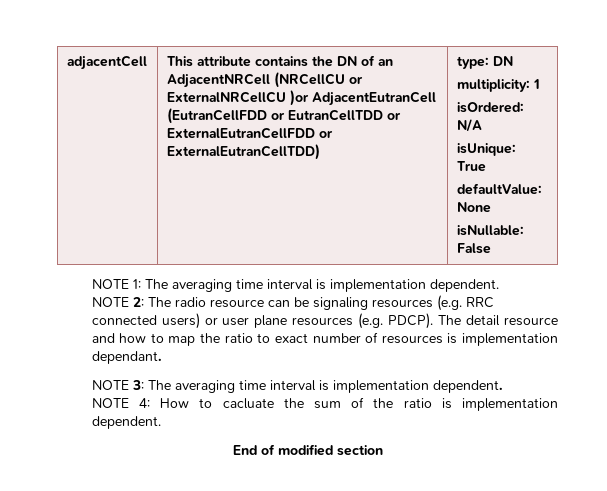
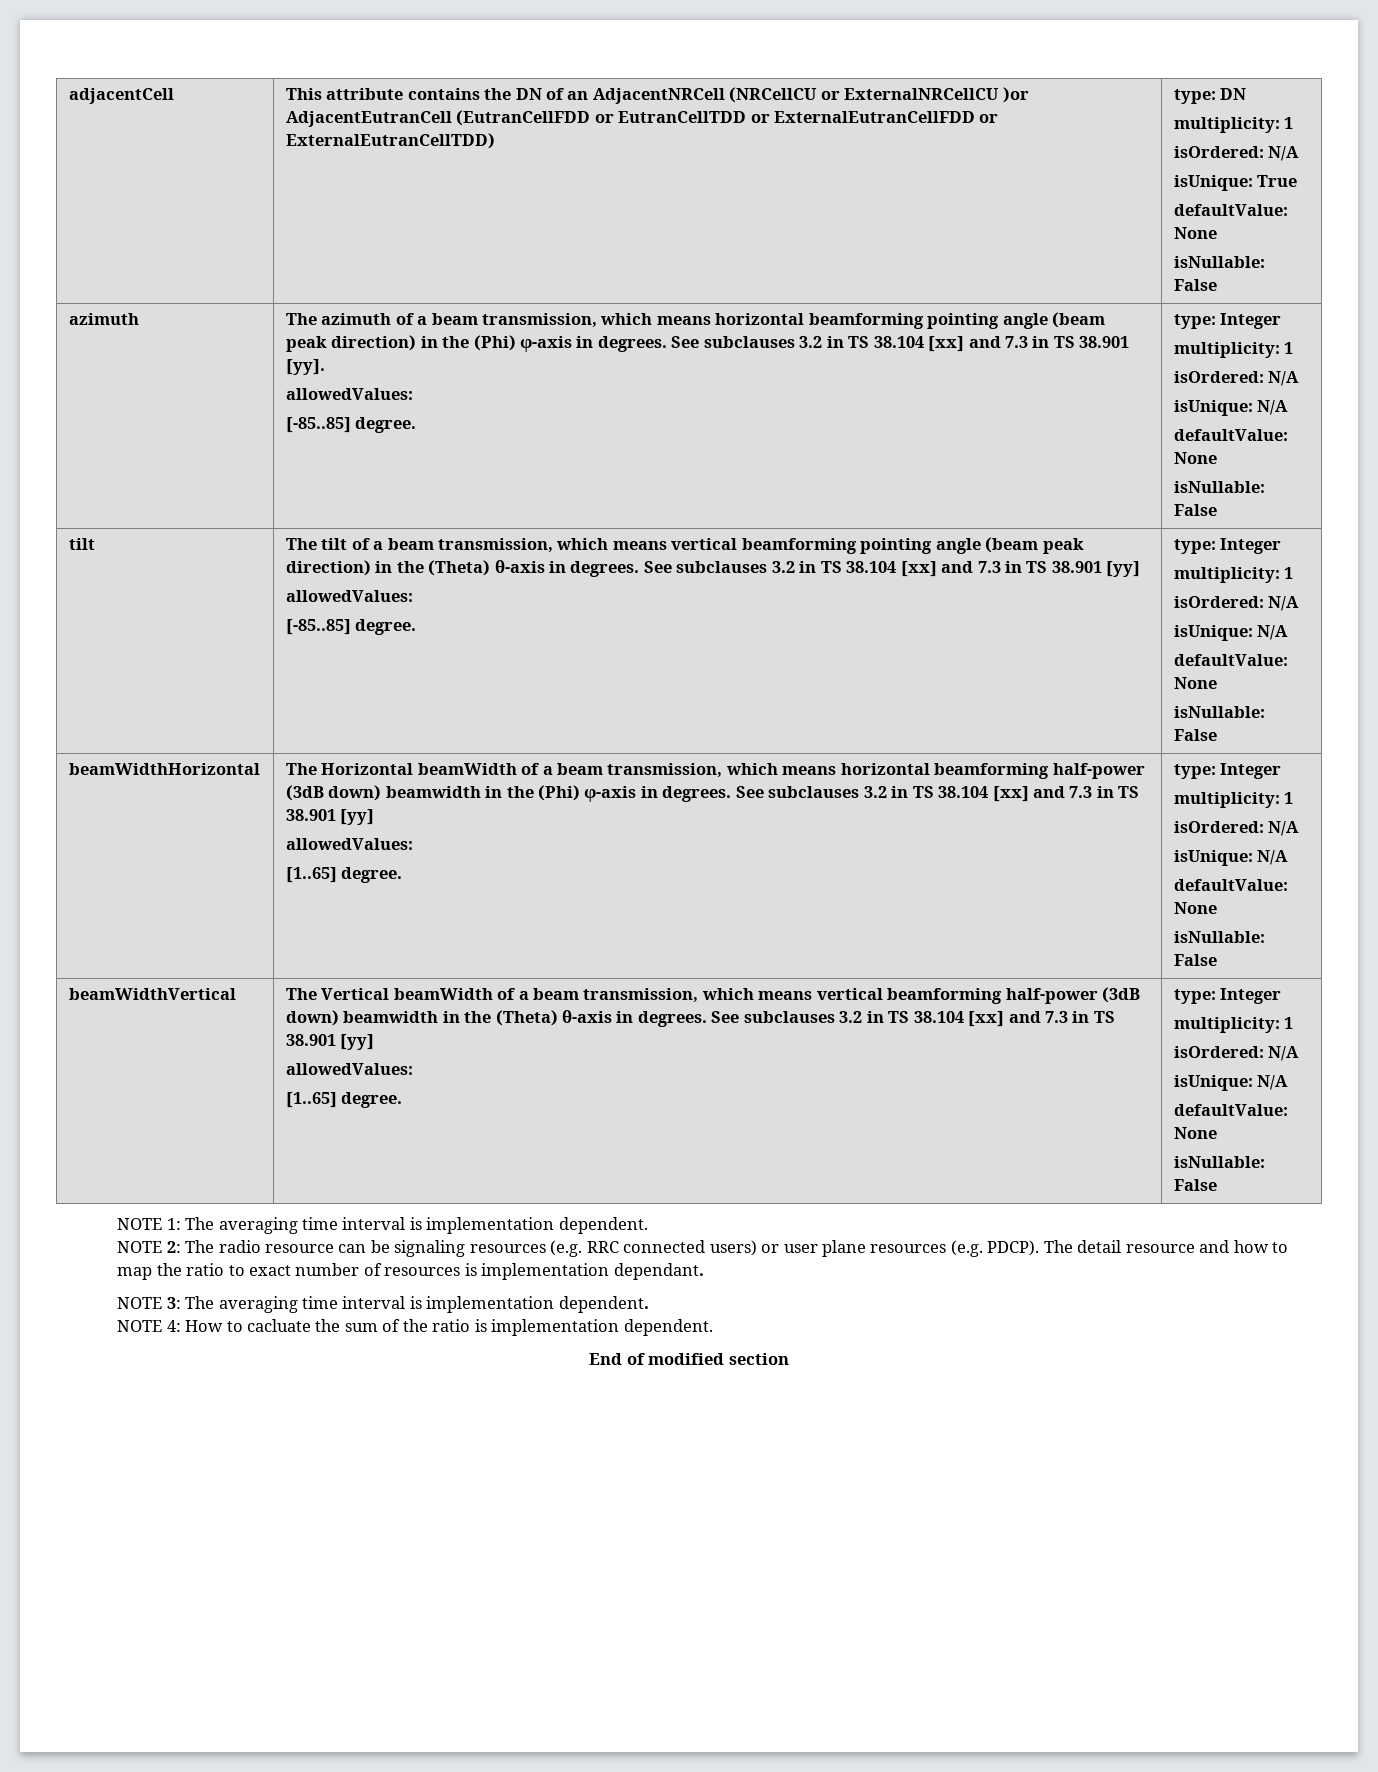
+ azimuth | The azimuth of a beam transmission, which means horizontal beamforming pointing angle (beam peak direction) in the (Phi) φ-axis in degrees. See subclauses 3.2 in TS 38.104 [xx] and 7.3 in TS 38.901 [yy].
+ allowedValues:
+ [-85..85] degree. | type: Integer
+ multiplicity: 1
+ isOrdered: N/A
+ isUnique: N/A
+ defaultValue: None
+ isNullable: False
+ tilt | The tilt of a beam transmission, which means vertical beamforming pointing angle (beam peak direction) in the (Theta) θ-axis in degrees. See subclauses 3.2 in TS 38.104 [xx] and 7.3 in TS 38.901 [yy]
+ allowedValues:
+ [-85..85] degree. | type: Integer
+ multiplicity: 1
+ isOrdered: N/A
+ isUnique: N/A
+ defaultValue: None
+ isNullable: False
+ beamWidthHorizontal | The Horizontal beamWidth of a beam transmission, which means horizontal beamforming half-power (3dB down) beamwidth in the (Phi) φ-axis in degrees. See subclauses 3.2 in TS 38.104 [xx] and 7.3 in TS 38.901 [yy]
+ allowedValues:
+ [1..65] degree. | type: Integer
+ multiplicity: 1
+ isOrdered: N/A
+ isUnique: N/A
+ defaultValue: None
+ isNullable: False
+ beamWidthVertical | The Vertical beamWidth of a beam transmission, which means vertical beamforming half-power (3dB down) beamwidth in the (Theta) θ-axis in degrees. See subclauses 3.2 in TS 38.104 [xx] and 7.3 in TS 38.901 [yy]
+ allowedValues:
+ [1..65] degree. | type: Integer
+ multiplicity: 1
+ isOrdered: N/A
+ isUnique: N/A
+ defaultValue: None
+ isNullable: False

